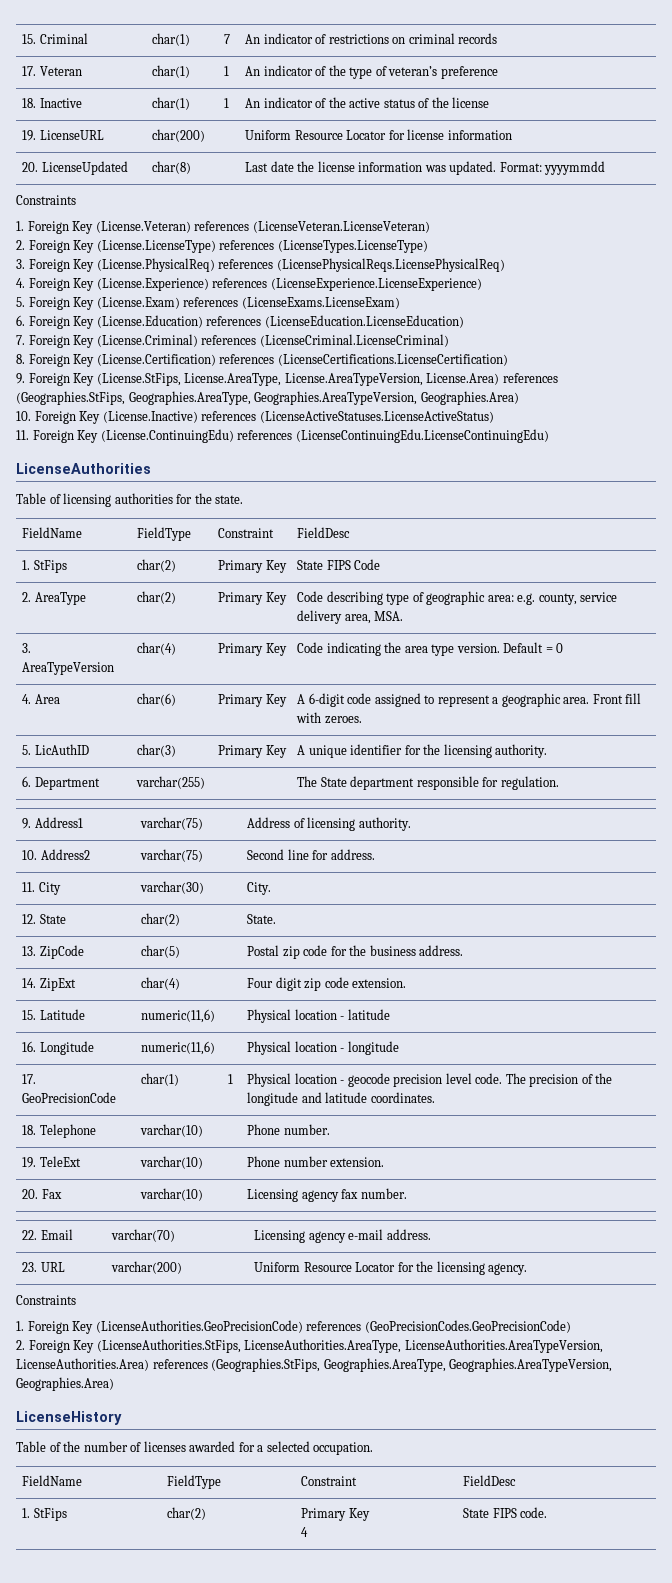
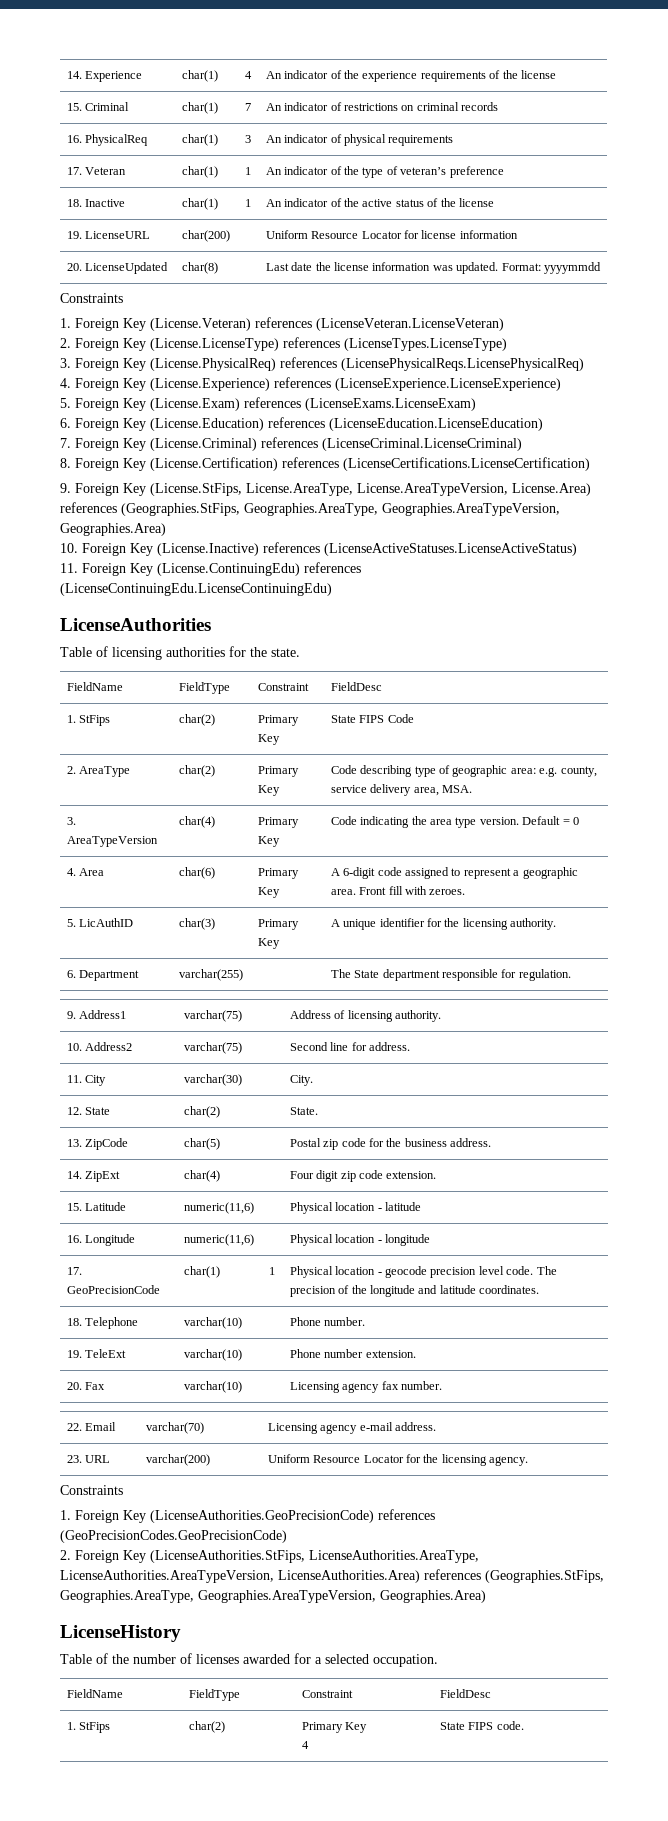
+ 14. Experience | char(1) | 4 | An indicator of the experience requirements of the license
+ 16. PhysicalReq | char(1) | 3 | An indicator of physical requirements

